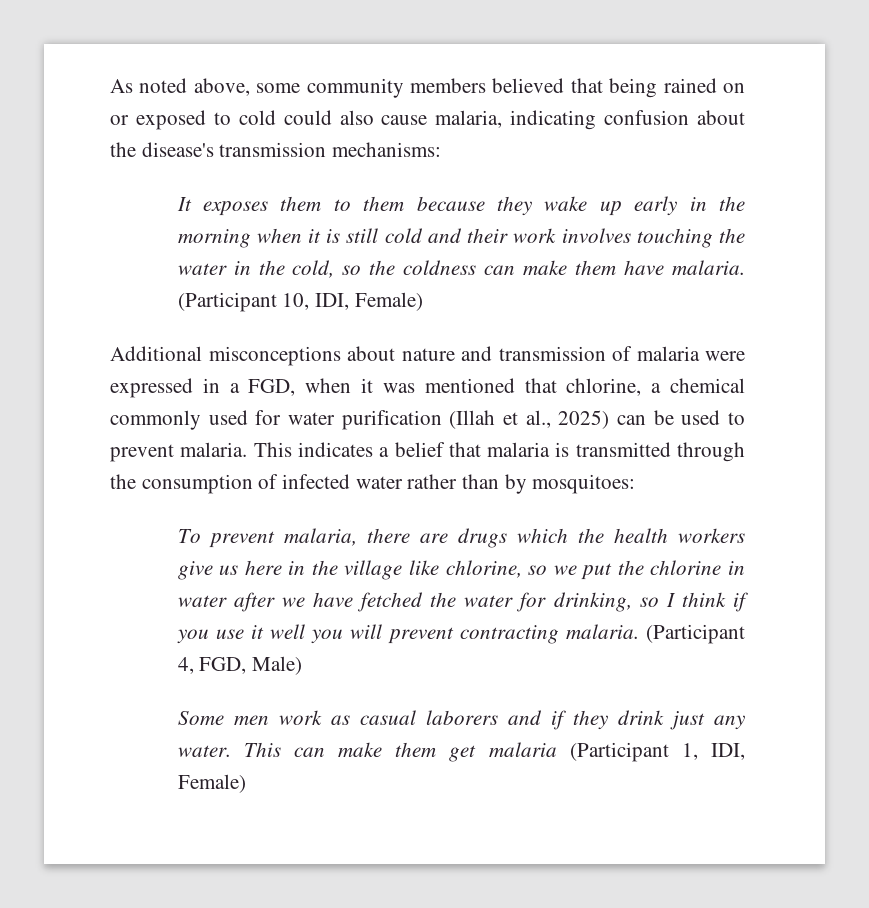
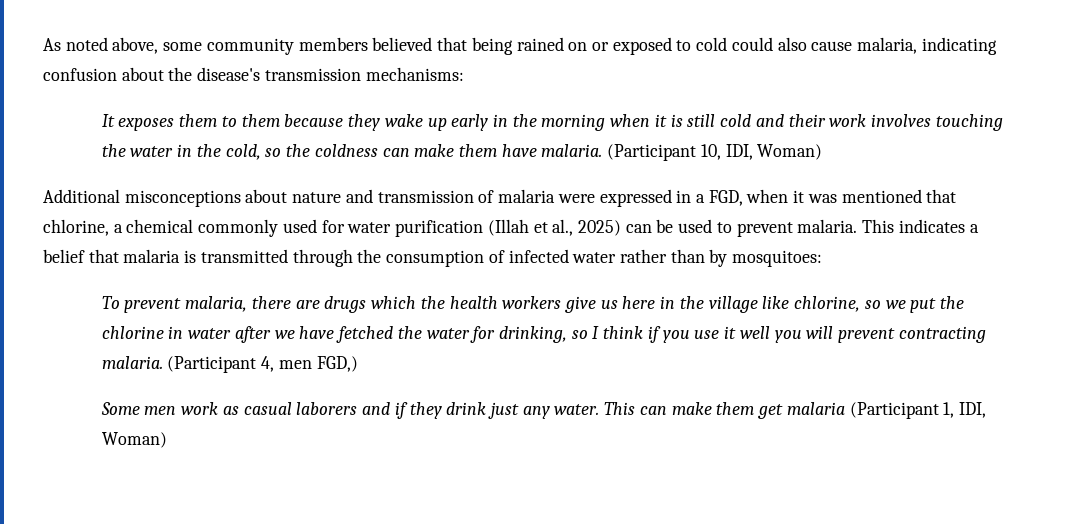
- (Participant 10, IDI, Female)
+ (Participant 10, IDI, Woman)
- (Participant 4, FGD, Male)
+ (Participant 4, men FGD,)
- This can make them get malaria (Participant 1, IDI, Female)
+ This can make them get malaria (Participant 1, IDI, Woman)

